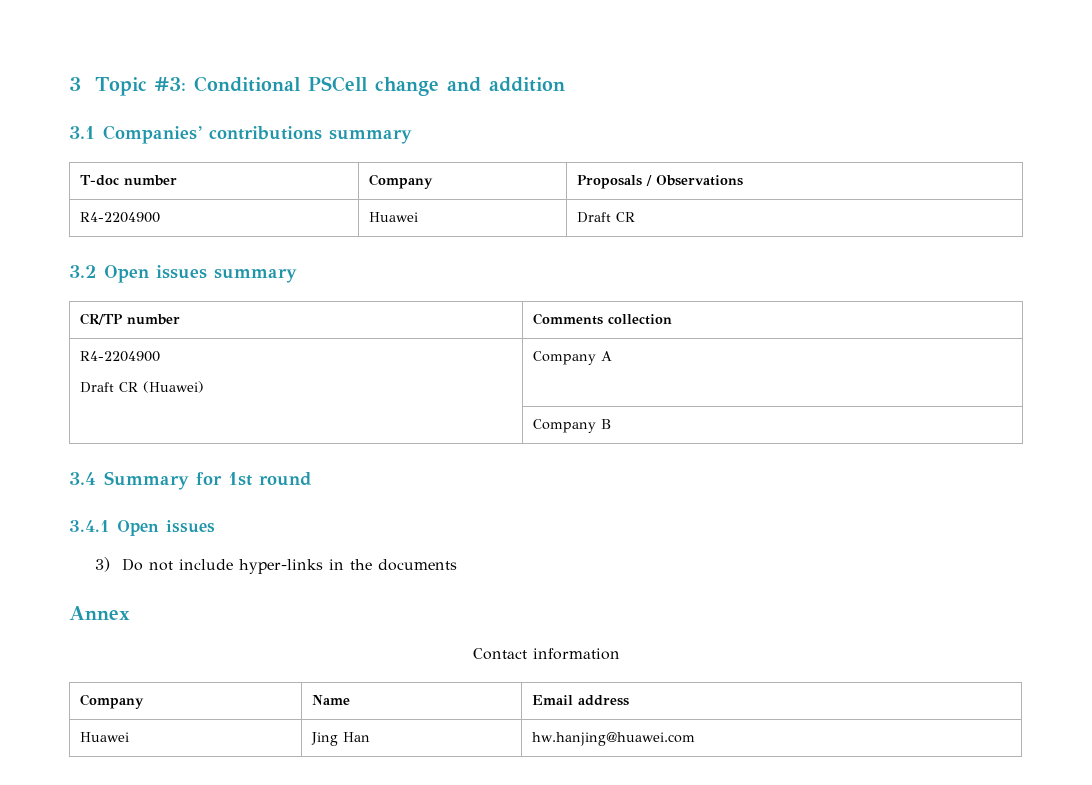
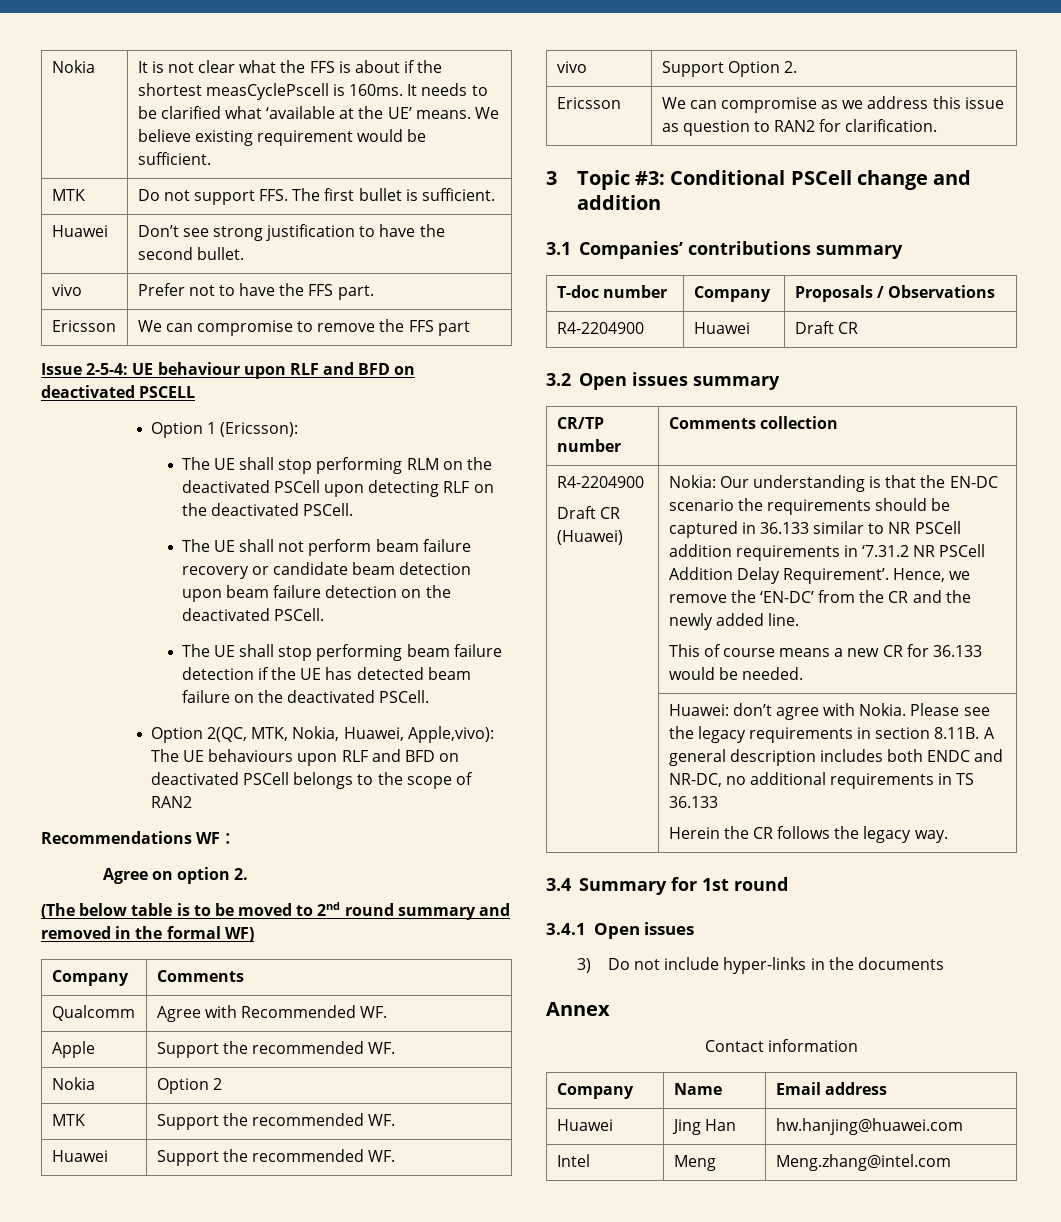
+ Nokia | It is not clear what the FFS is about if the shortest measCyclePscell is 160ms. It needs to be clarified what ‘available at the UE’ means. We believe existing requirement would be sufficient.
+ MTK | Do not support FFS. The first bullet is sufficient.
+ Huawei | Don’t see strong justification to have the second bullet.
+ vivo | Prefer not to have the FFS part.
+ Ericsson | We can compromise to remove the FFS part
+ Issue 2-5-4: UE behaviour upon RLF and BFD on deactivated PSCELL
+ Option 1 (Ericsson):
+ The UE shall stop performing RLM on the deactivated PSCell upon detecting RLF on the deactivated PSCell.
+ The UE shall not perform beam failure recovery or candidate beam detection upon beam failure detection on the deactivated PSCell.
+ The UE shall stop performing beam failure detection if the UE has detected beam failure on the deactivated PSCell.
+ Option 2(QC, MTK, Nokia, Huawei, Apple,vivo): The UE behaviours upon RLF and BFD on deactivated PSCell belongs to the scope of RAN2
+ Recommendations WF：
+ Agree on option 2.
+ (The below table is to be moved to 2nd round summary and removed in the formal WF)
+ Company | Comments
+ Qualcomm | Agree with Recommended WF.
+ Apple | Support the recommended WF.
+ Nokia | Option 2
+ MTK | Support the recommended WF.
+ Huawei | Support the recommended WF.
+ vivo | Support Option 2.
+ Ericsson | We can compromise as we address this issue as question to RAN2 for clarification.
- Company A
- | Company B
+ Nokia: Our understanding is that the EN-DC scenario the requirements should be captured in 36.133 similar to NR PSCell addition requirements in ‘7.31.2 NR PSCell Addition Delay Requirement’. Hence, we remove the ‘EN-DC’ from the CR and the newly added line.
+ This of course means a new CR for 36.133 would be needed.
+ | Huawei: don’t agree with Nokia. Please see the legacy requirements in section 8.11B. A general description includes both ENDC and NR-DC, no additional requirements in TS 36.133
+ Herein the CR follows the legacy way.
+ Intel | Meng | Meng.zhang@intel.com

